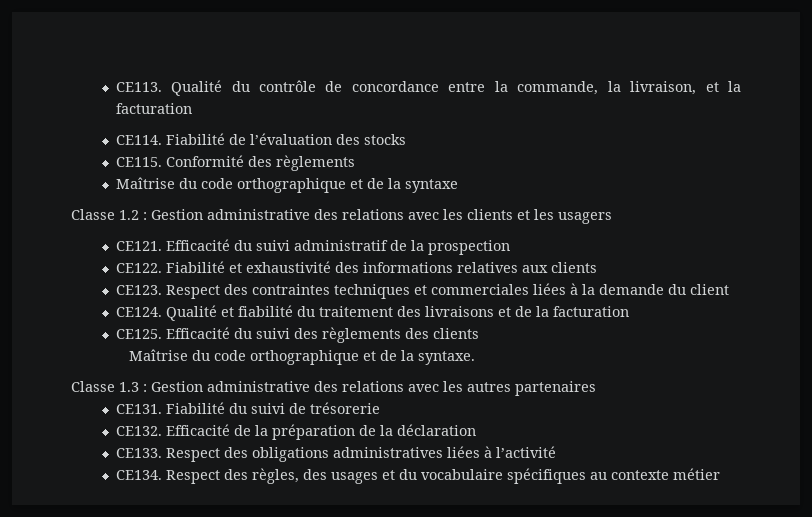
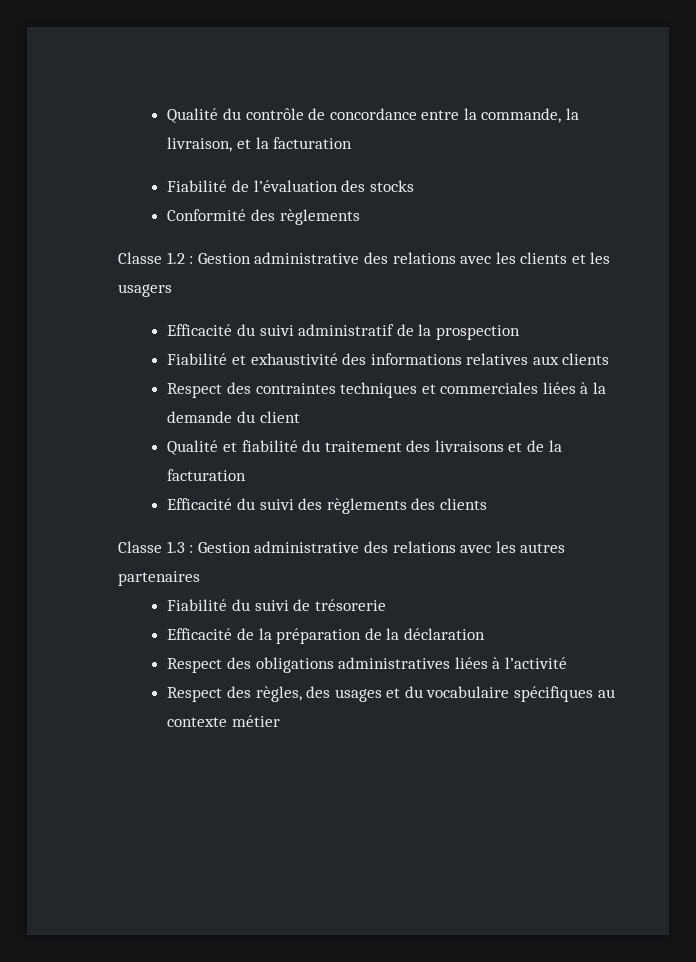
- CE113.
- CE114.
- CE115.
- Maîtrise du code orthographique et de la syntaxe
- CE121.
- CE122.
- CE123.
- CE124.
- CE125.
- Maîtrise du code orthographique et de la syntaxe.
- CE131.
- CE132.
- CE133.
- CE134.

